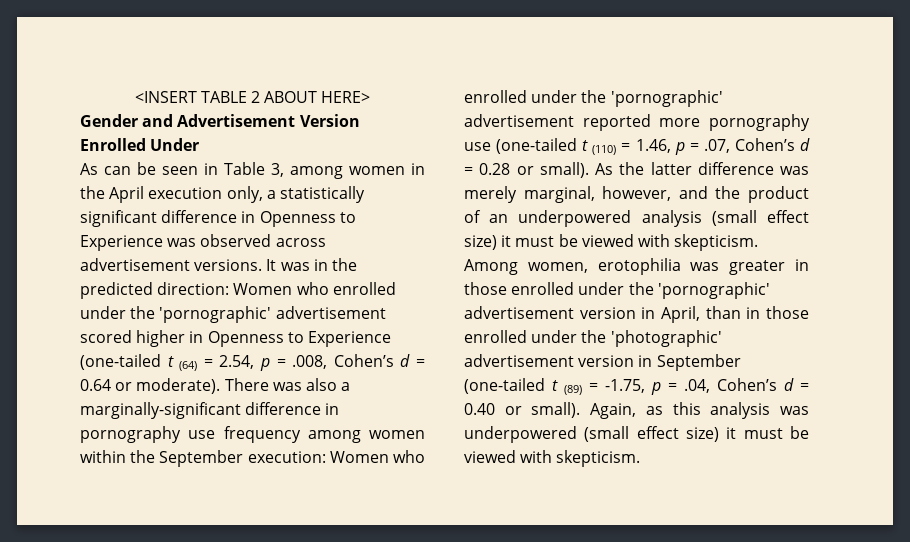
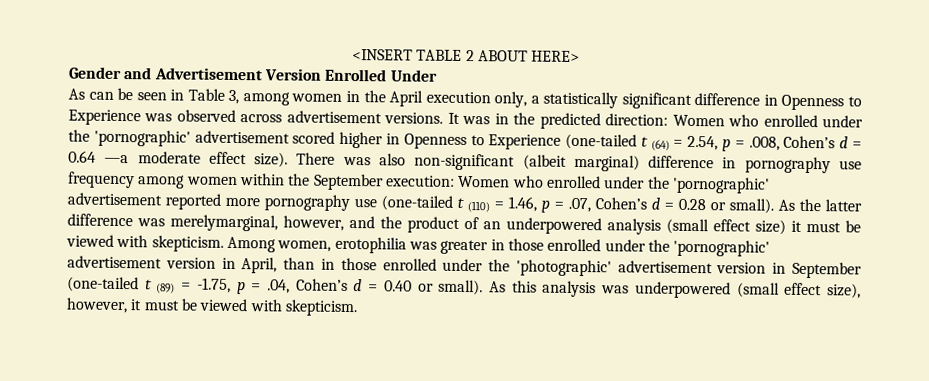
- Women who enrolled under the 'pornographic' advertisement scored higher in Openness to Experience (one-tailed t (64) = 2.54, p = .008, Cohen’s d = 0.64 or moderate). There was also a marginally-significant difference in pornography use frequency among women within the September execution:
+ Women who enrolled under the 'pornographic' advertisement scored higher in Openness to Experience (one-tailed t (64) = 2.54, p = .008, Cohen’s d = 0.64 —a moderate effect size). There was also non-significant (albeit marginal) difference in pornography use frequency among women within the September execution:
- As the latter difference was merely marginal, however, and the product of an underpowered analysis (small effect size) it must be viewed with skepticism.
+ As the latter difference was merelymarginal, however, and the product of an underpowered analysis (small effect size) it must be viewed with skepticism.
- Again, as this analysis was underpowered (small effect size) it must be viewed with skepticism.
+ As this analysis was underpowered (small effect size), however, it must be viewed with skepticism.

